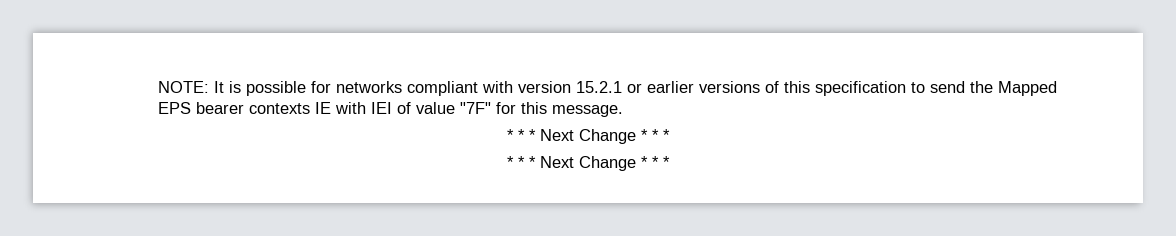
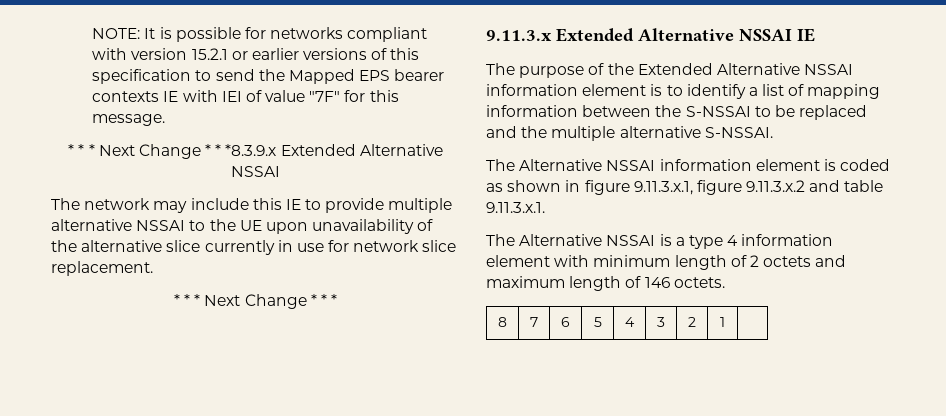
  NOTE: It is possible for networks compliant with version 15.2.1 or earlier versions of this specification to send the Mapped EPS bearer contexts IE with IEI of value "7F" for this message.
+ * * * Next Change * * *8.3.9.x Extended Alternative NSSAI
+ The network may include this IE to provide multiple alternative NSSAI to the UE upon unavailability of the alternative slice currently in use for network slice replacement.
  * * * Next Change * * *
- * * * Next Change * * *
+ 9.11.3.x Extended Alternative NSSAI IE
+ The purpose of the Extended Alternative NSSAI information element is to identify a list of mapping information between the S-NSSAI to be replaced and the multiple alternative S-NSSAI.
+ The Alternative NSSAI information element is coded as shown in figure 9.11.3.x.1, figure 9.11.3.x.2 and table 9.11.3.x.1.
+ The Alternative NSSAI is a type 4 information element with minimum length of 2 octets and maximum length of 146 octets.
+ 8 | 7 | 6 | 5 | 4 | 3 | 2 | 1 |

